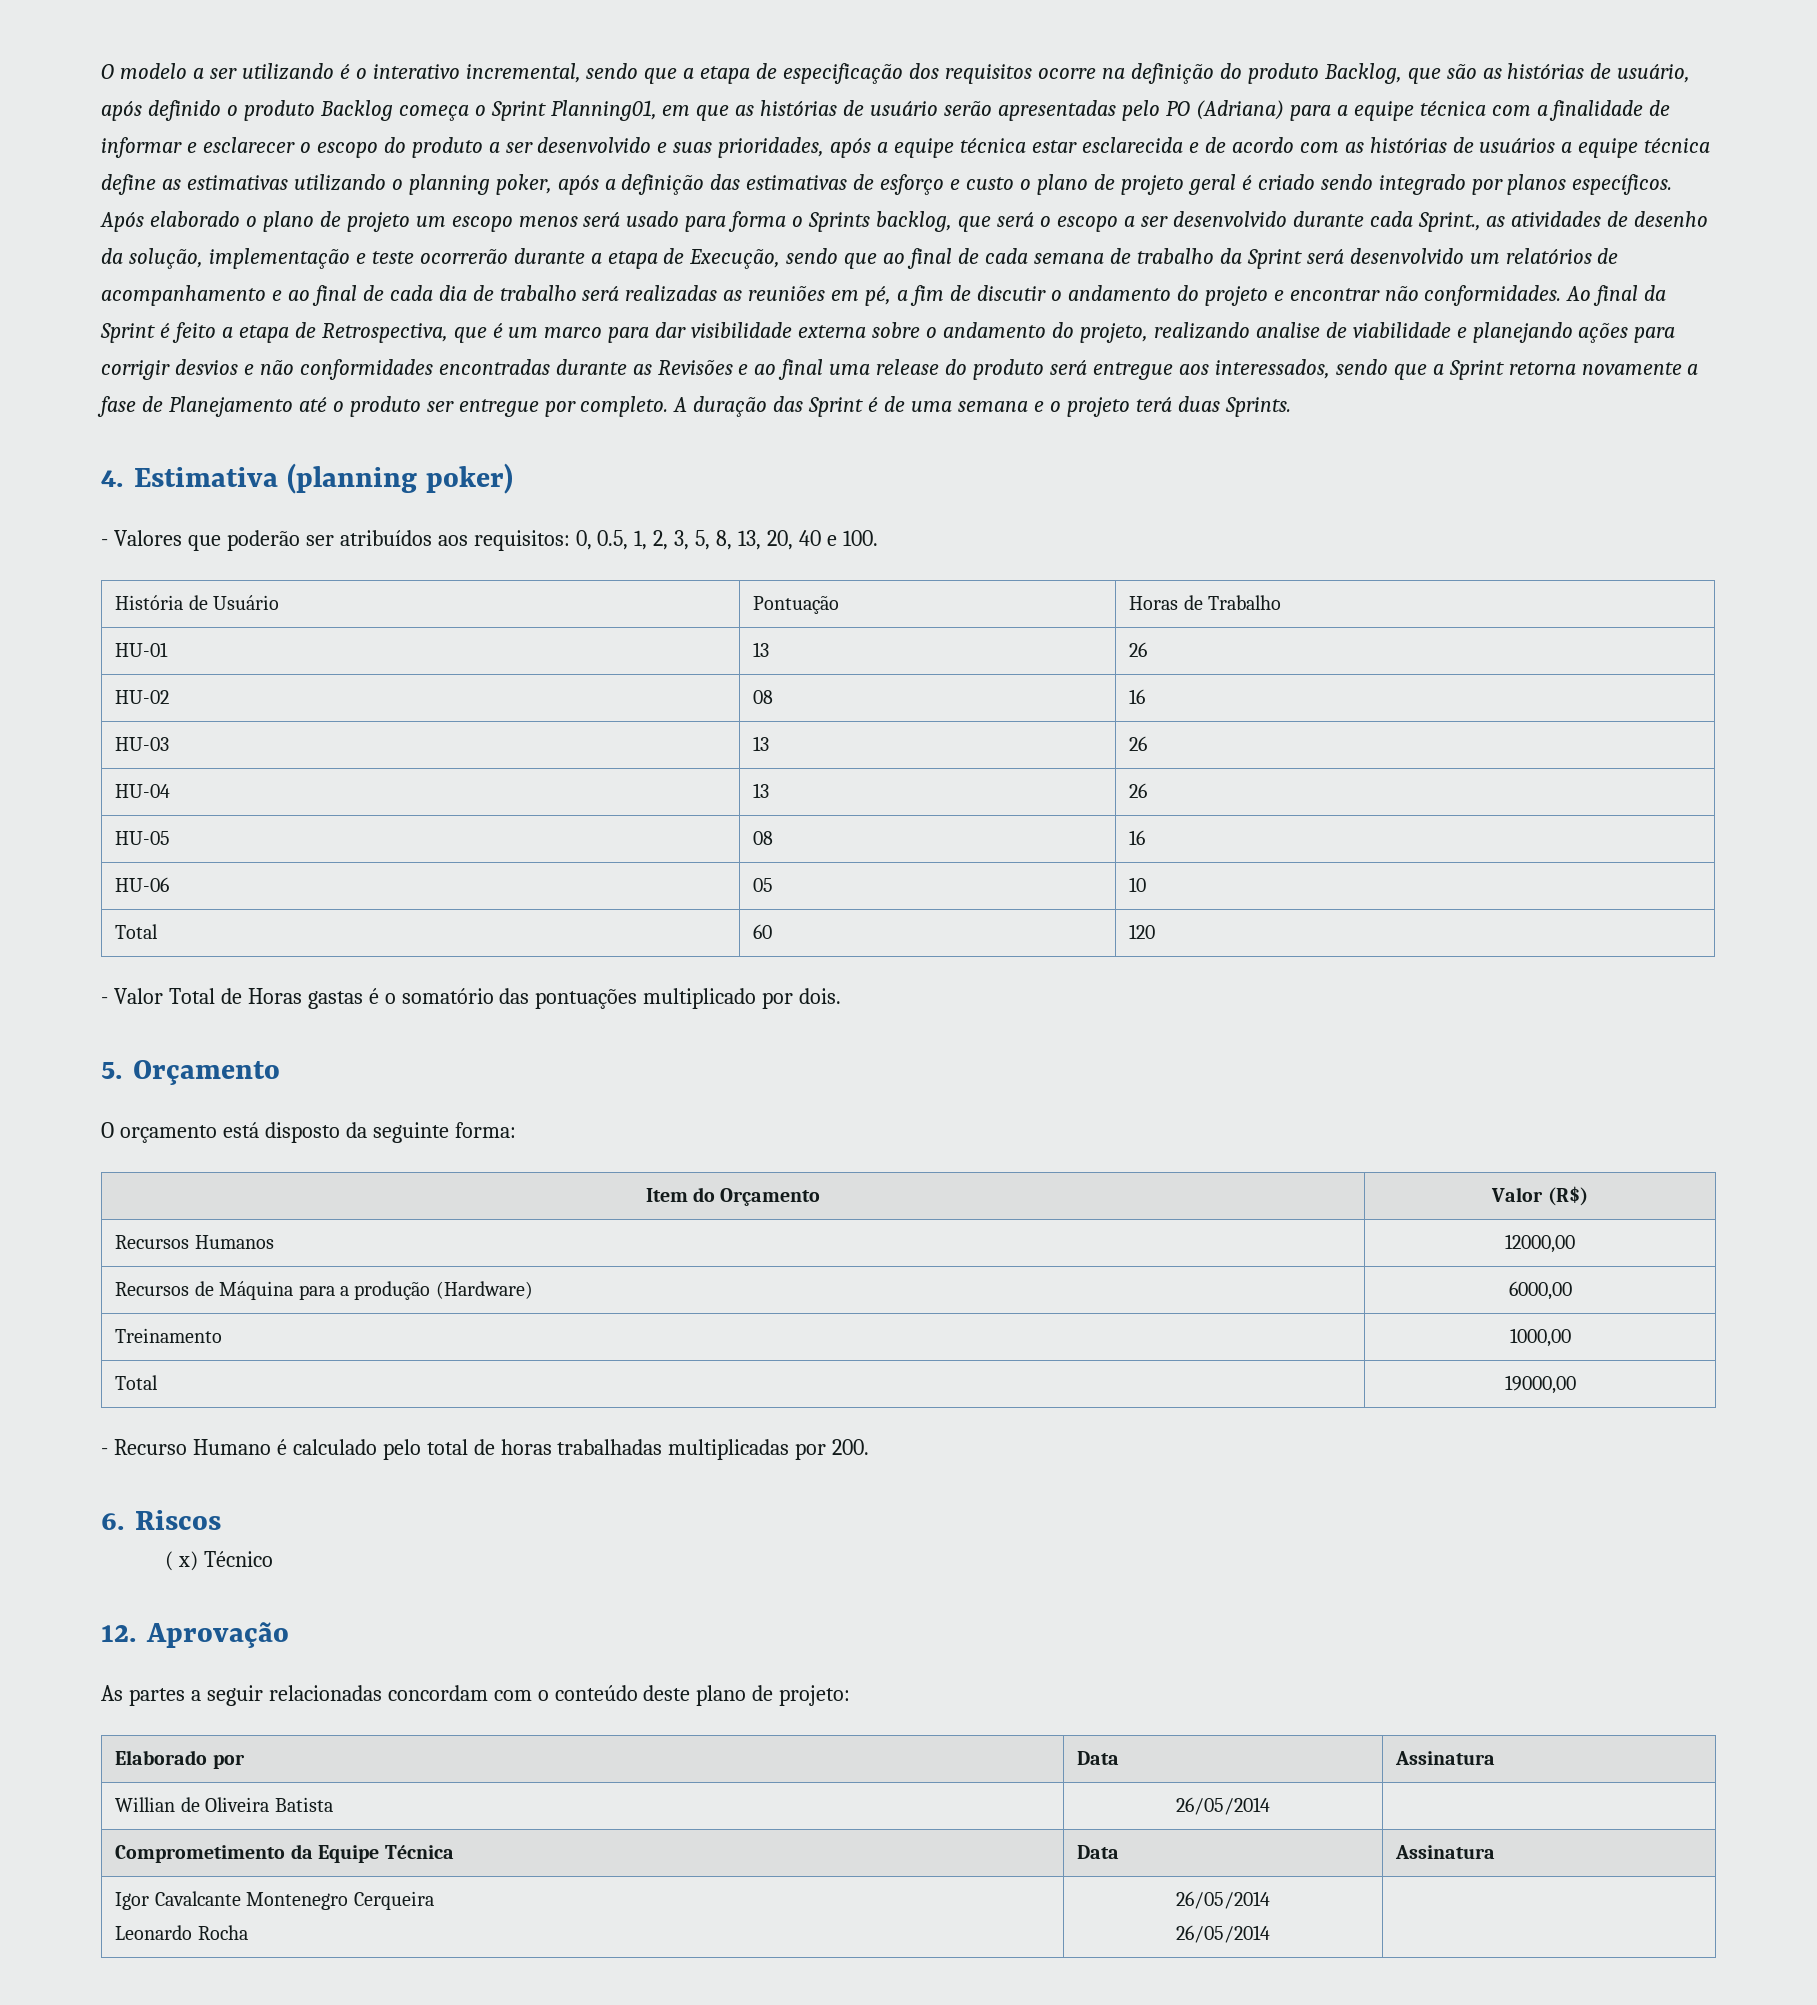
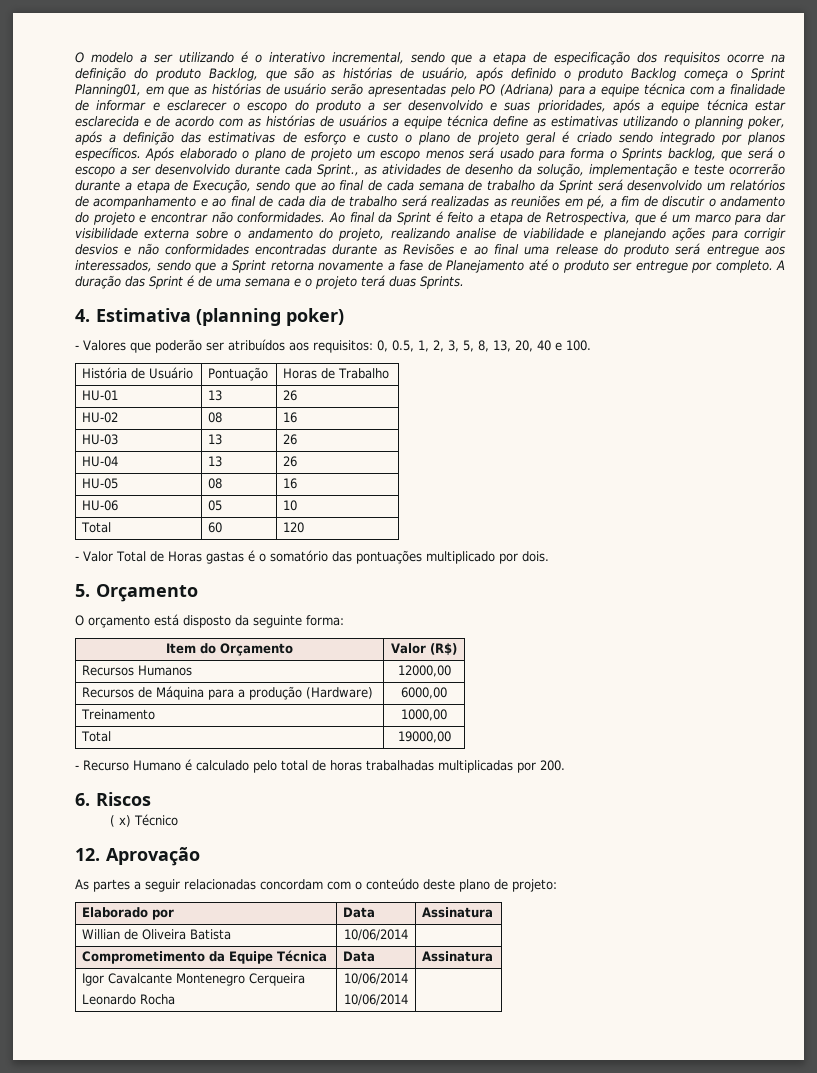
- Willian de Oliveira Batista | 26/05/2014 |
+ Willian de Oliveira Batista | 10/06/2014 |
  Igor Cavalcante Montenegro Cerqueira
- Leonardo Rocha | 26/05/2014
- 26/05/2014 |
+ Leonardo Rocha | 10/06/2014
+ 10/06/2014 |

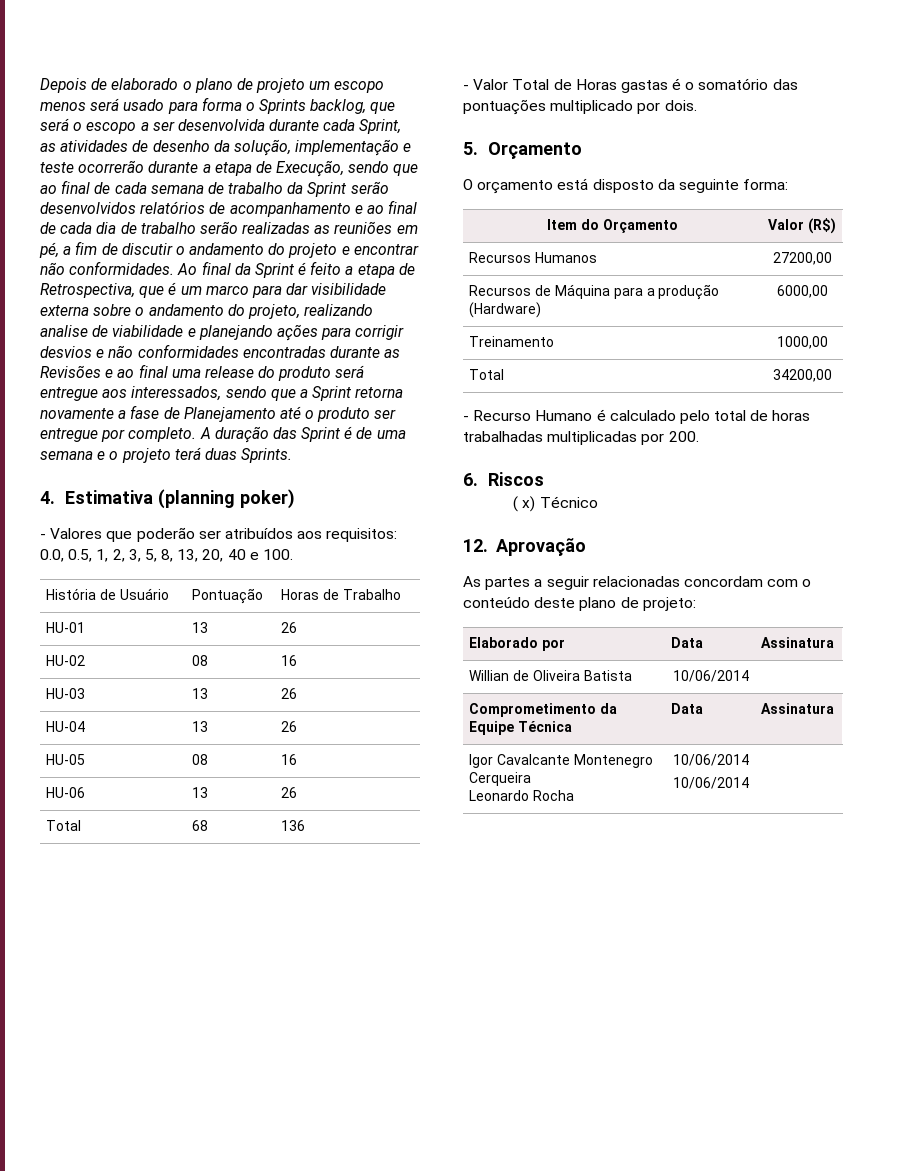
- O modelo a ser utilizando é o interativo incremental, sendo que a etapa de especificação dos requisitos ocorre na definição do produto Backlog, que são as histórias de usuário, após definido o produto Backlog começa o Sprint Planning01, em que as histórias de usuário serão apresentadas pelo PO (Adriana) para a equipe técnica com a finalidade de informar e esclarecer o escopo do produto a ser desenvolvido e suas prioridades, após a equipe técnica estar esclarecida e de acordo com as histórias de usuários a equipe técnica define as estimativas utilizando o planning poker, após a definição das estimativas de esforço e custo o plano de projeto geral é criado sendo integrado por planos específicos. Após elaborado o plano de projeto um escopo menos será usado para forma o Sprints backlog, que será o escopo a ser desenvolvido durante cada Sprint., as atividades de desenho da solução, implementação e teste ocorrerão durante a etapa de Execução, sendo que ao final de cada semana de trabalho da Sprint será desenvolvido um relatórios de acompanhamento e ao final de cada dia de trabalho será realizadas as reuniões em pé, a fim de discutir o andamento do projeto e encontrar não conformidades.
+ Depois de elaborado o plano de projeto um escopo menos será usado para forma o Sprints backlog, que será o escopo a ser desenvolvida durante cada Sprint, as atividades de desenho da solução, implementação e teste ocorrerão durante a etapa de Execução, sendo que ao final de cada semana de trabalho da Sprint serão desenvolvidos relatórios de acompanhamento e ao final de cada dia de trabalho serão realizadas as reuniões em pé, a fim de discutir o andamento do projeto e encontrar não conformidades.
- - Valores que poderão ser atribuídos aos requisitos: 0, 0.5, 1, 2, 3, 5, 8, 13, 20, 40 e 100.
+ - Valores que poderão ser atribuídos aos requisitos: 0.0, 0.5, 1, 2, 3, 5, 8, 13, 20, 40 e 100.
- HU-06 | 05 | 10
- Total | 60 | 120
+ HU-06 | 13 | 26
+ Total | 68 | 136
- Recursos Humanos | 12000,00
+ Recursos Humanos | 27200,00
- Total | 19000,00
+ Total | 34200,00

